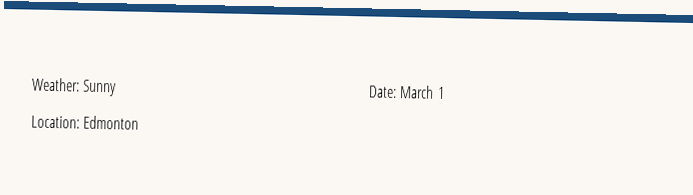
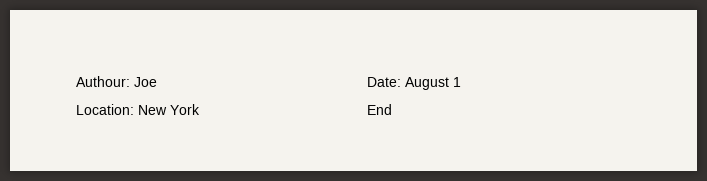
- Weather: Sunny
+ Authour: Joe
- Location: Edmonton
+ Location: New York
- Date: March 1
+ Date: August 1
+ End

